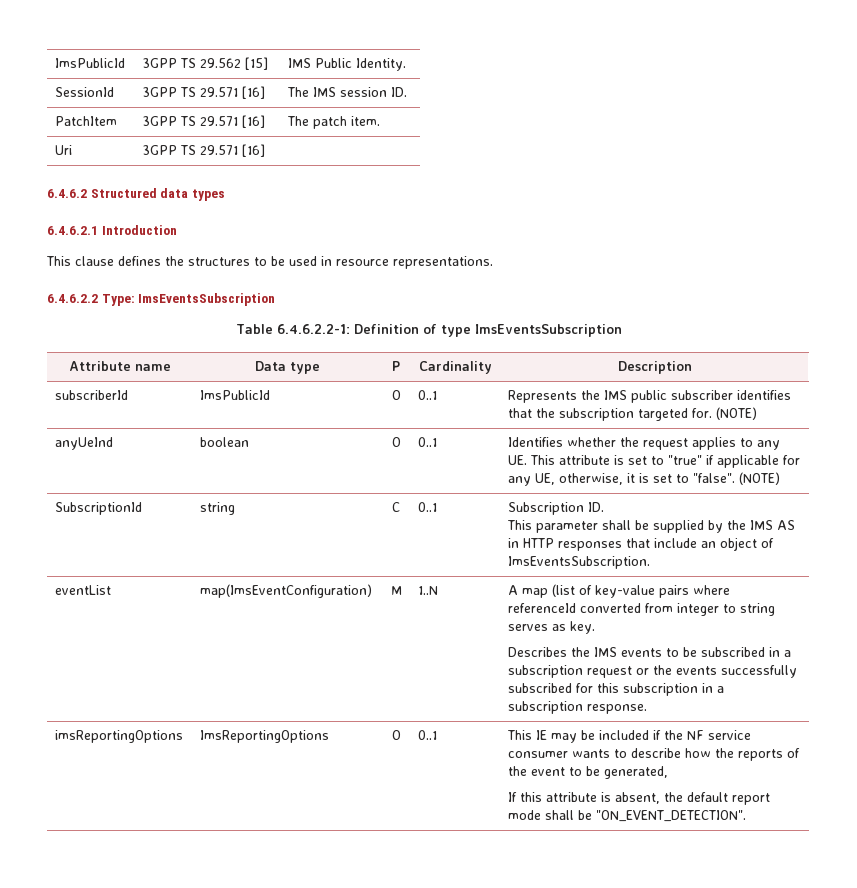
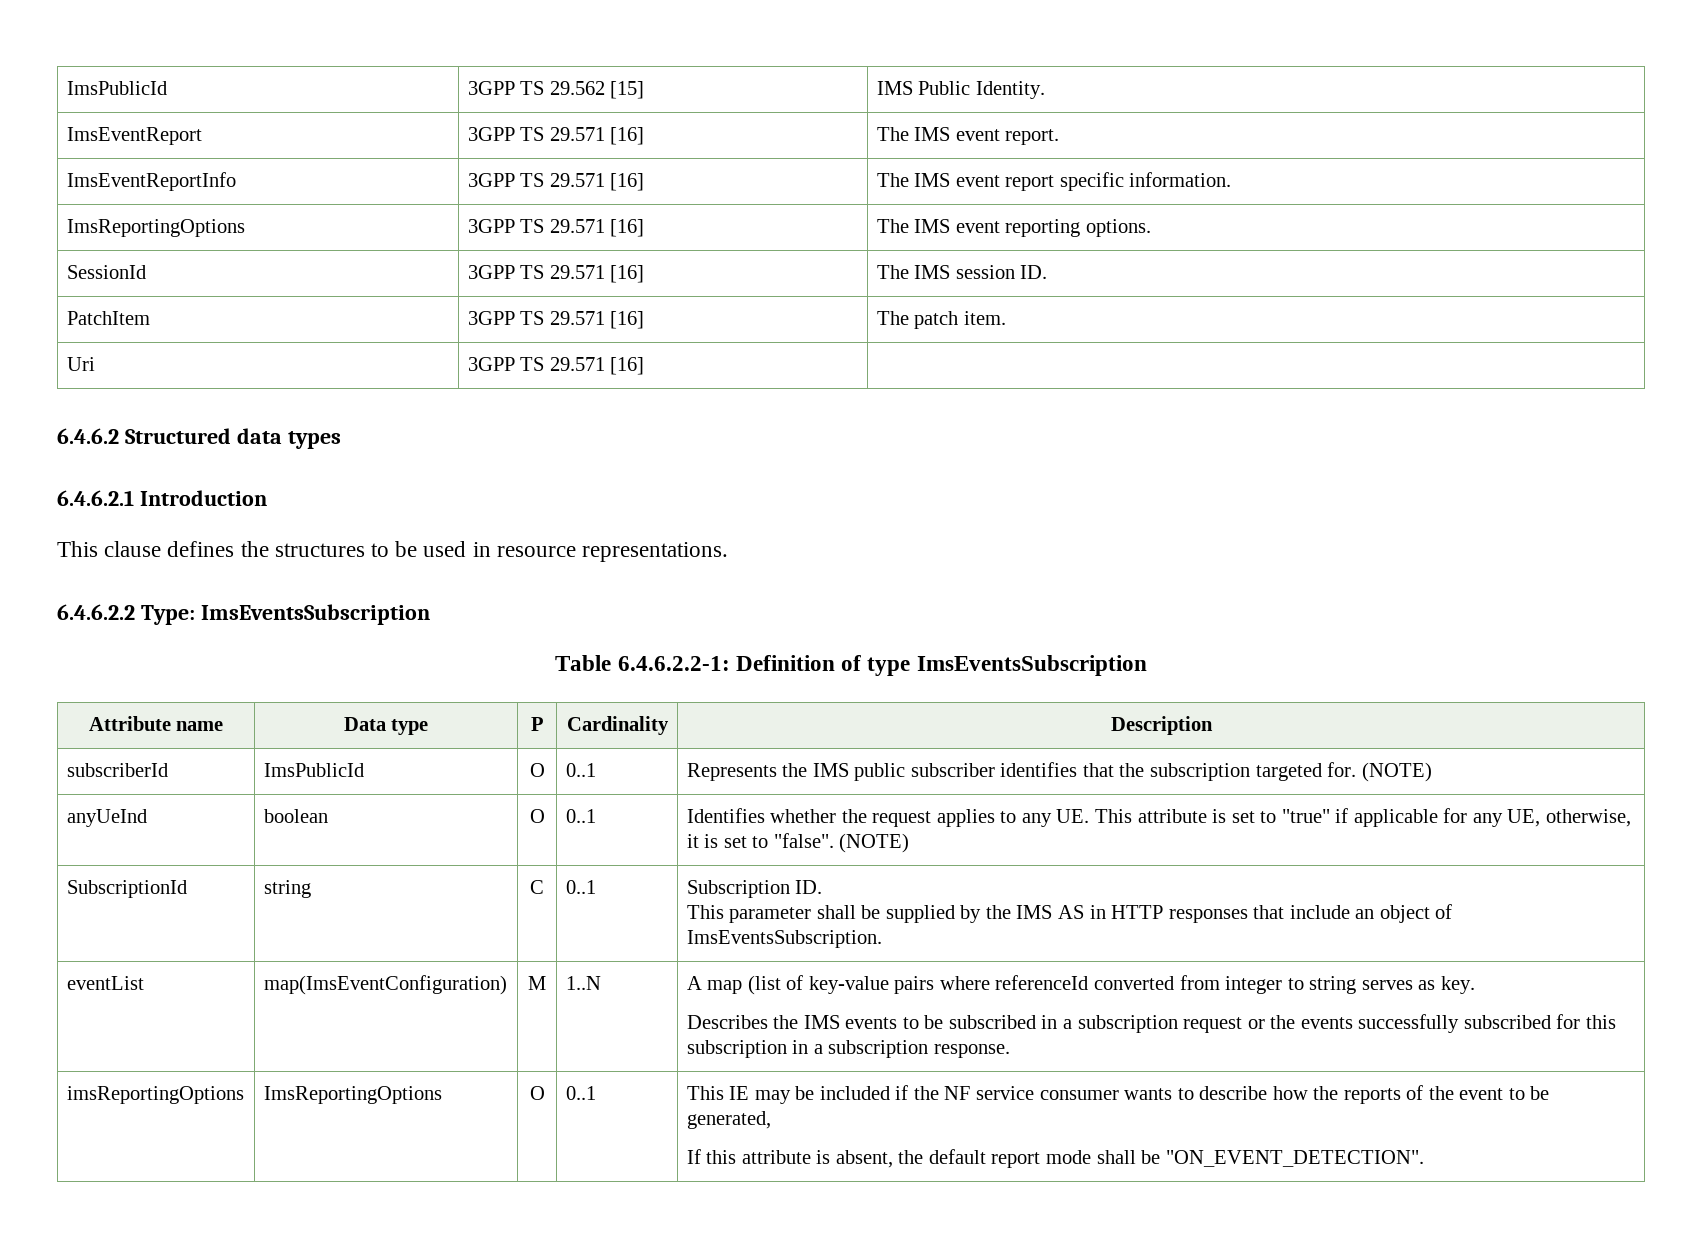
+ ImsEventReport | 3GPP TS 29.571 [16] | The IMS event report.
+ ImsEventReportInfo | 3GPP TS 29.571 [16] | The IMS event report specific information.
+ ImsReportingOptions | 3GPP TS 29.571 [16] | The IMS event reporting options.

